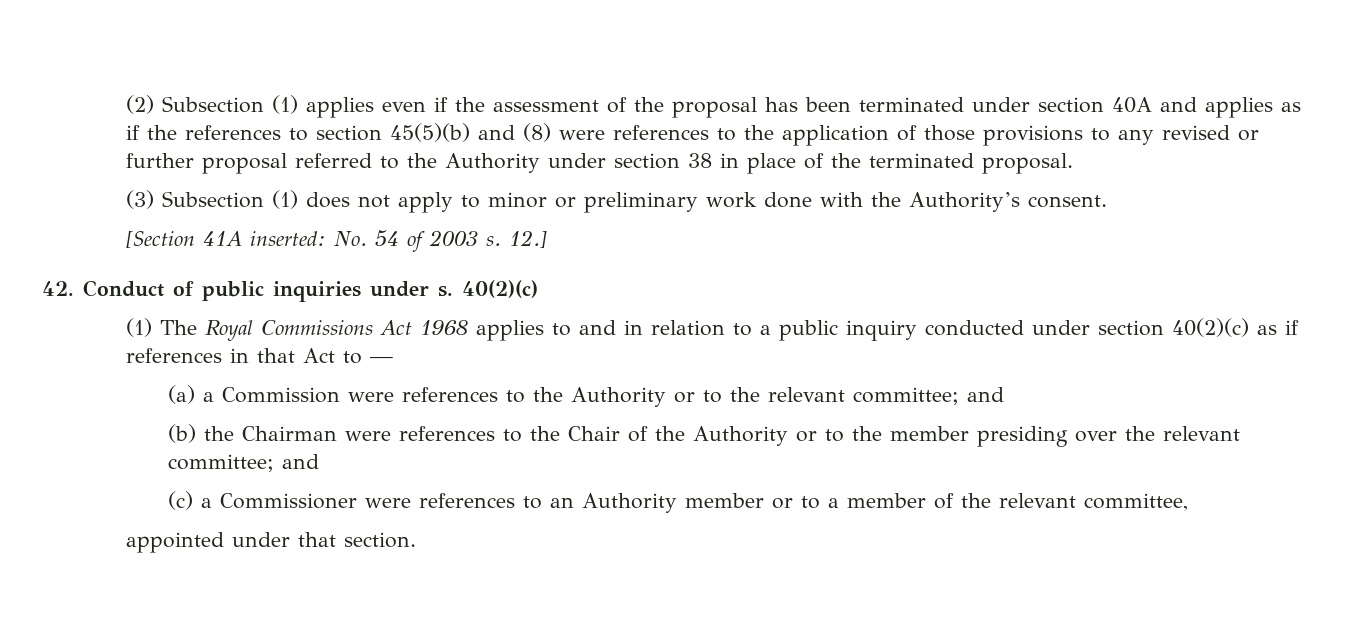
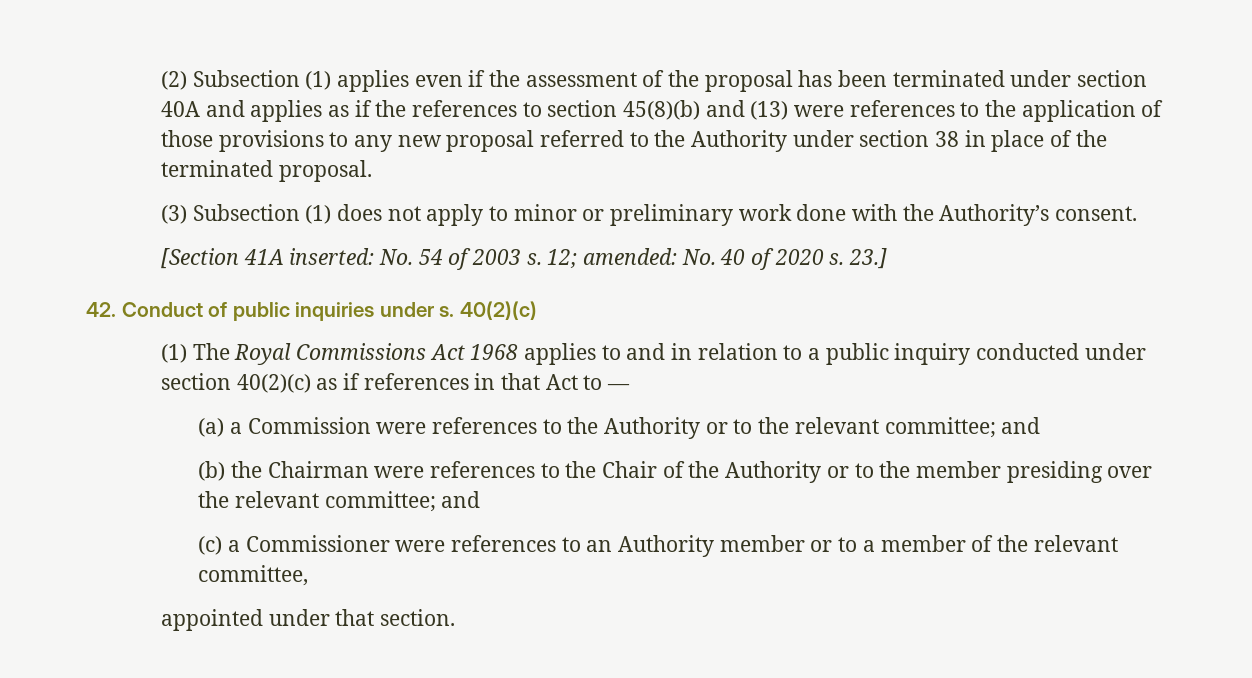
- (2) Subsection (1) applies even if the assessment of the proposal has been terminated under section 40A and applies as if the references to section 45(5)(b) and (8) were references to the application of those provisions to any revised or further proposal referred to the Authority under section 38 in place of the terminated proposal.
+ (2) Subsection (1) applies even if the assessment of the proposal has been terminated under section 40A and applies as if the references to section 45(8)(b) and (13) were references to the application of those provisions to any new proposal referred to the Authority under section 38 in place of the terminated proposal.
- 12.]
+ 12; amended: No. 40 of 2020 s. 23.]

